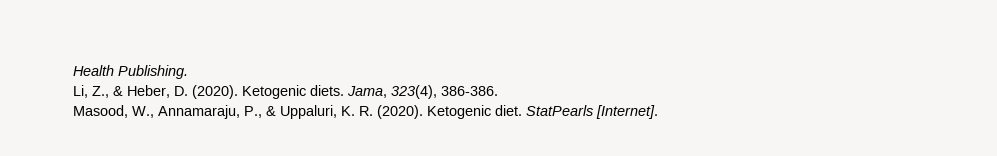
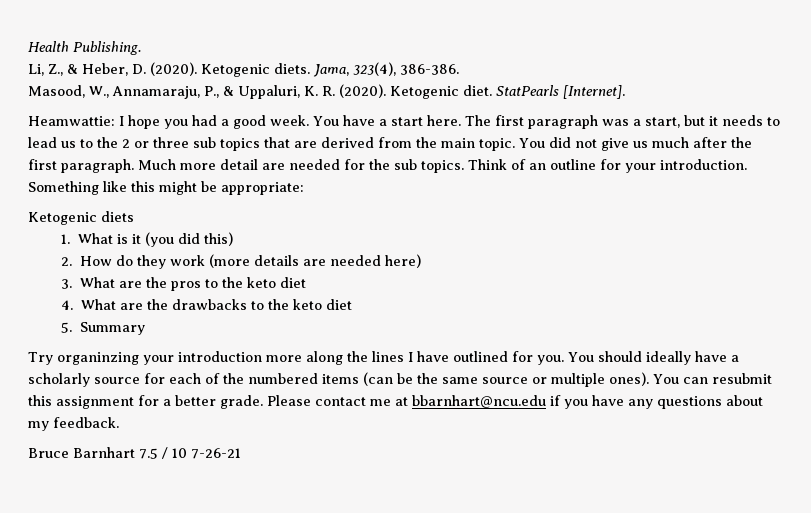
+ Heamwattie: I hope you had a good week. You have a start here. The first paragraph was a start, but it needs to lead us to the 2 or three sub topics that are derived from the main topic. You did not give us much after the first paragraph. Much more detail are needed for the sub topics. Think of an outline for your introduction. Something like this might be appropriate:
+ Ketogenic diets
+ 1. What is it (you did this)
+ 2. How do they work (more details are needed here)
+ 3. What are the pros to the keto diet
+ 4. What are the drawbacks to the keto diet
+ 5. Summary
+ Try organinzing your introduction more along the lines I have outlined for you. You should ideally have a scholarly source for each of the numbered items (can be the same source or multiple ones). You can resubmit this assignment for a better grade. Please contact me at bbarnhart@ncu.edu if you have any questions about my feedback.
+ Bruce Barnhart 7.5 / 10 7-26-21

